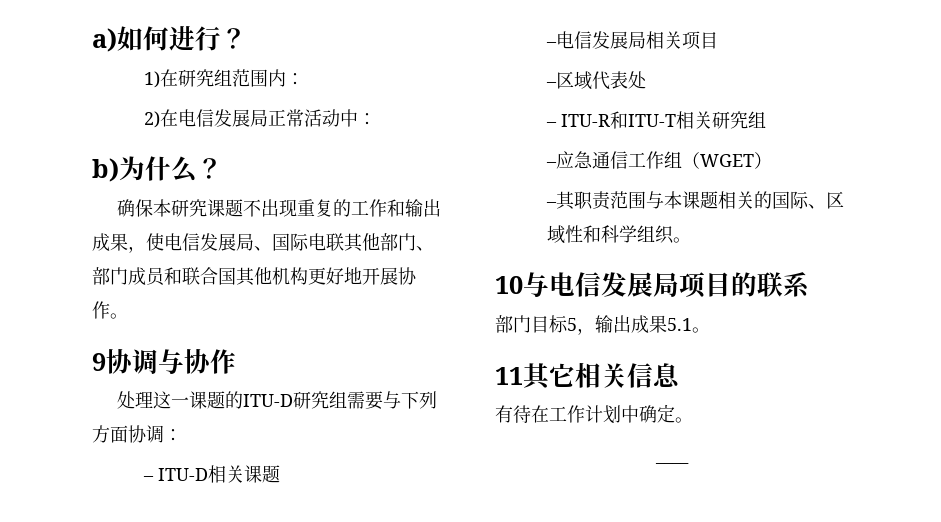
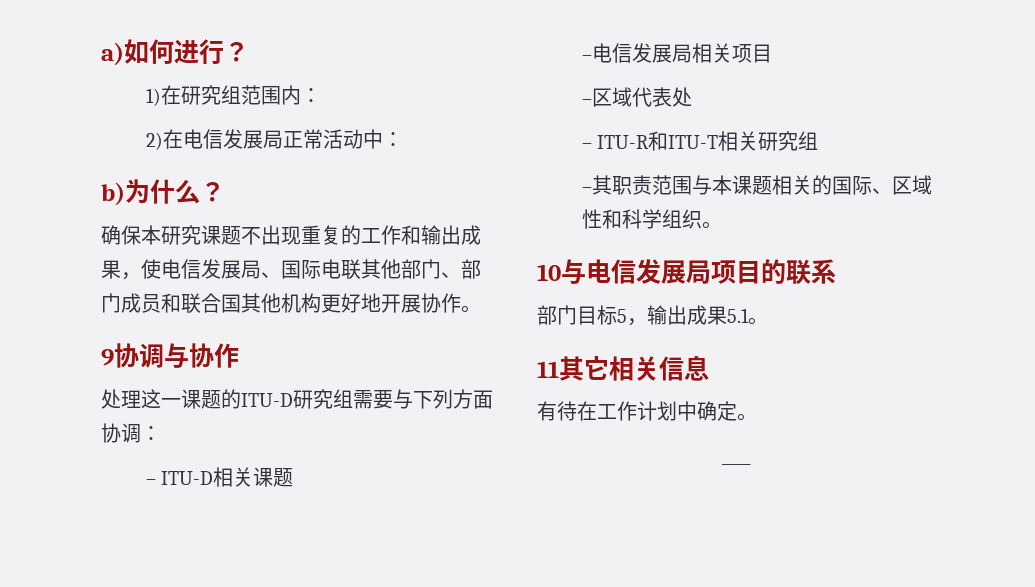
- –应急通信工作组（WGET）

